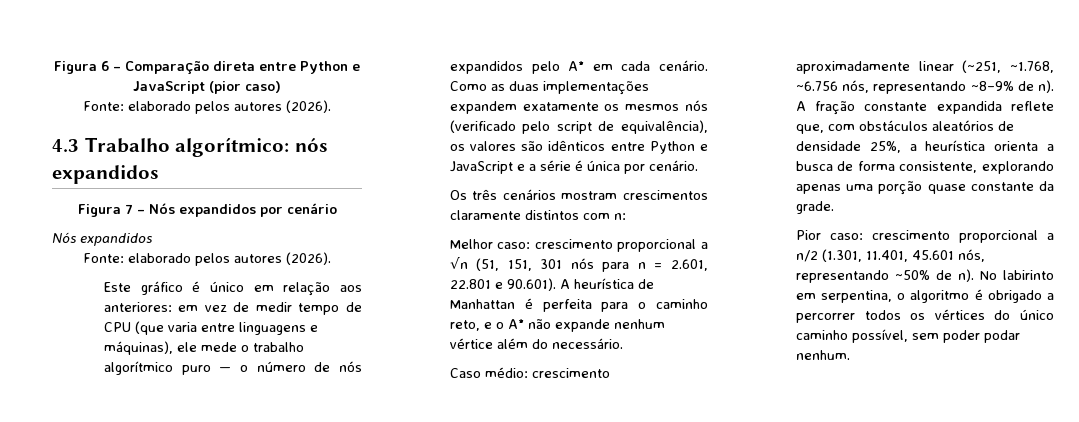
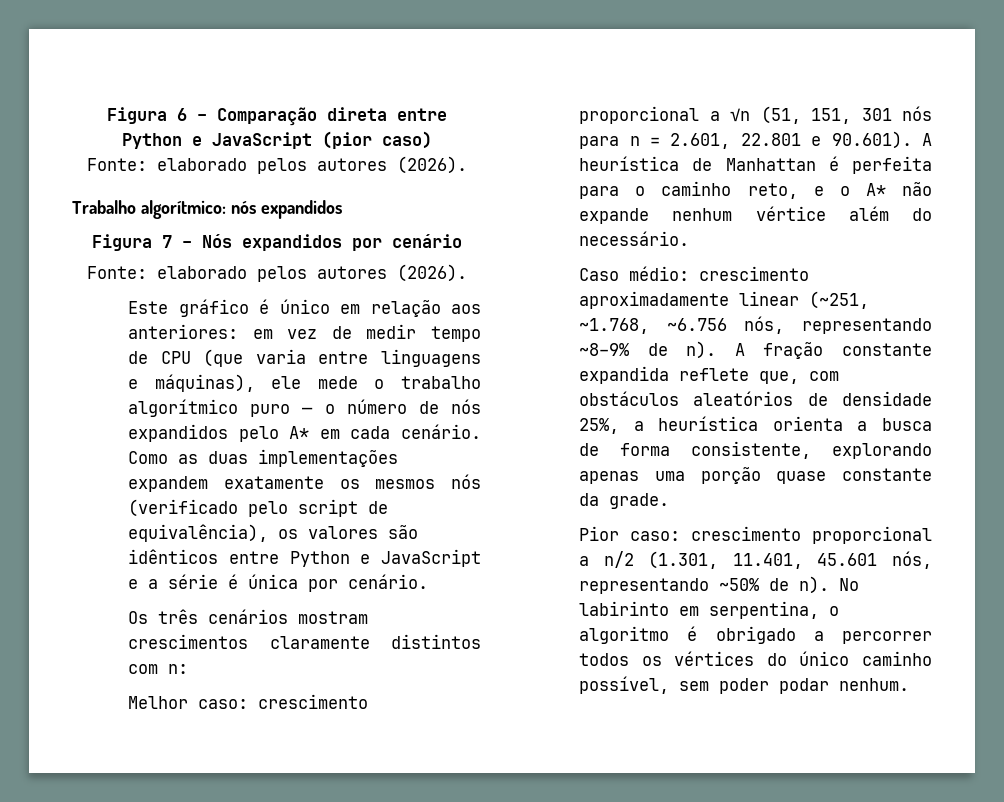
- 4.3 Trabalho algorítmico: nós expandidos
+ Trabalho algorítmico: nós expandidos
  Figura 7 – Nós expandidos por cenário
- Nós expandidos

